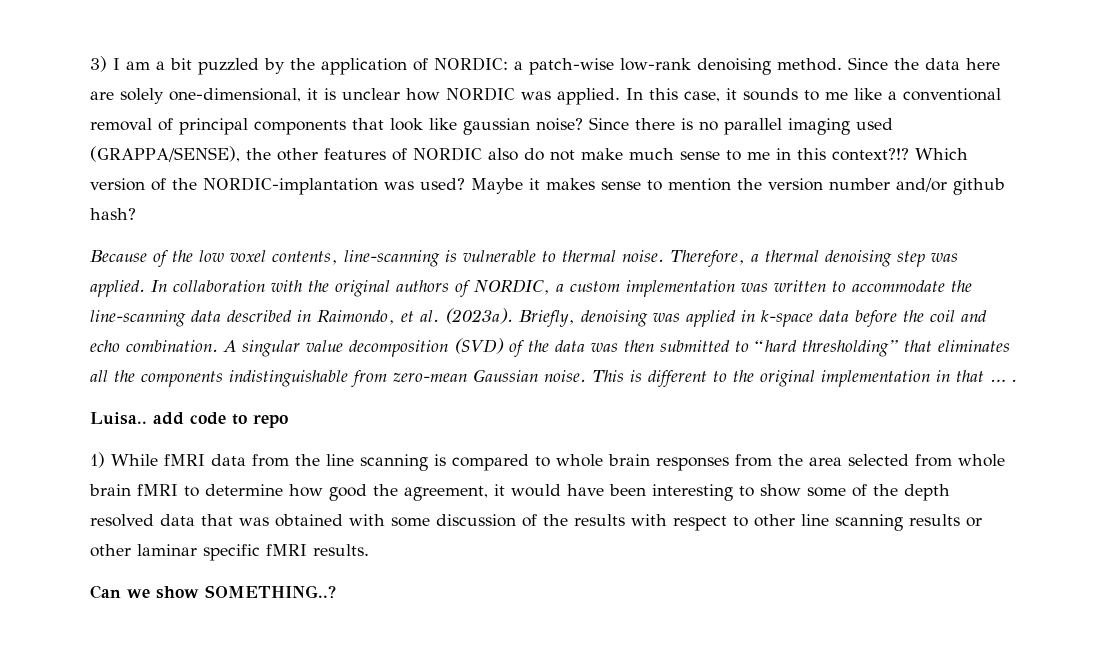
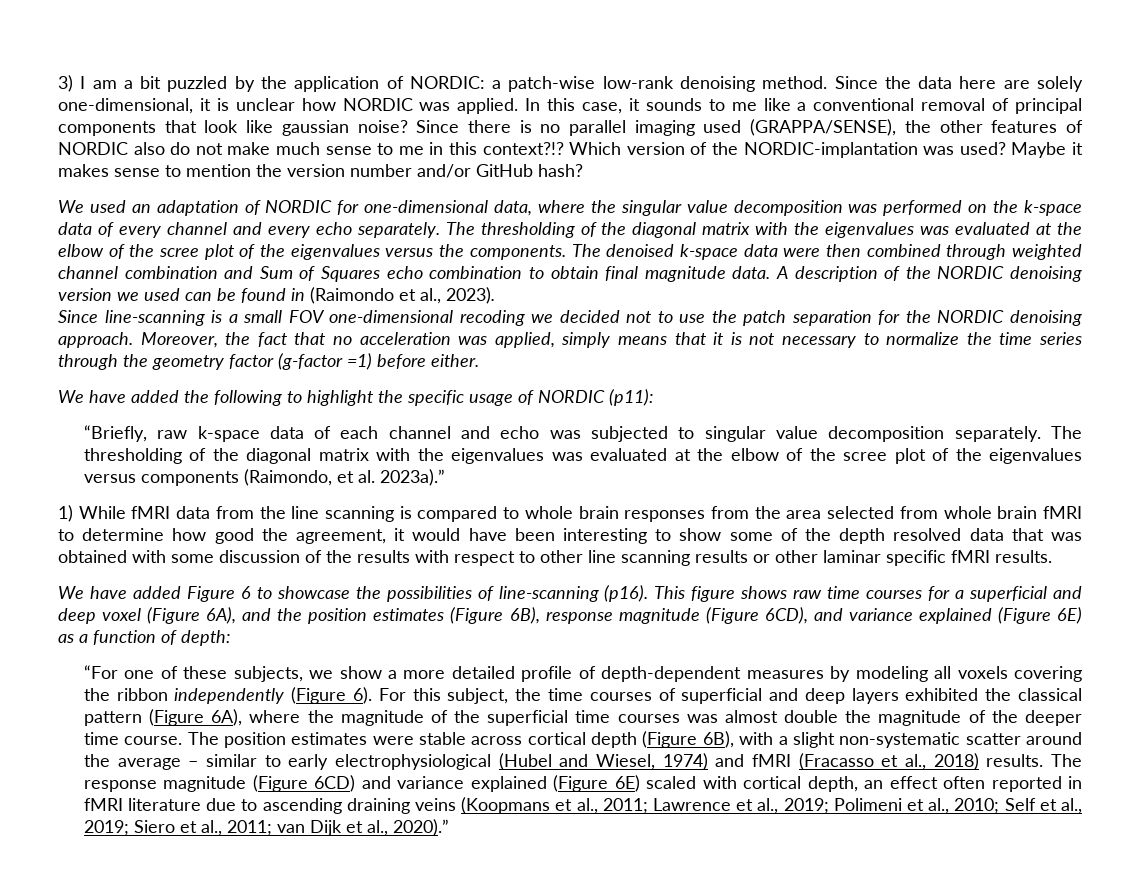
- Maybe it makes sense to mention the version number and/or github hash?
+ Maybe it makes sense to mention the version number and/or GitHub hash?
- Because of the low voxel contents, line-scanning is vulnerable to thermal noise. Therefore, a thermal denoising step was applied. In collaboration with the original authors of NORDIC, a custom implementation was written to accommodate the line-scanning data described in Raimondo, et al. (2023a). Briefly, denoising was applied in k-space data before the coil and echo combination. A singular value decomposition (SVD) of the data was then submitted to “hard thresholding” that eliminates all the components indistinguishable from zero-mean Gaussian noise. This is different to the original implementation in that … .
- Luisa.. add code to repo
+ We used an adaptation of NORDIC for one-dimensional data, where the singular value decomposition was performed on the k-space data of every channel and every echo separately. The thresholding of the diagonal matrix with the eigenvalues was evaluated at the elbow of the scree plot of the eigenvalues versus the components. The denoised k-space data were then combined through weighted channel combination and Sum of Squares echo combination to obtain final magnitude data. A description of the NORDIC denoising version we used can be found in (Raimondo et al., 2023).
+ Since line-scanning is a small FOV one-dimensional recoding we decided not to use the patch separation for the NORDIC denoising approach. Moreover, the fact that no acceleration was applied, simply means that it is not necessary to normalize the time series through the geometry factor (g-factor =1) before either.
+ We have added the following to highlight the specific usage of NORDIC (p11):
+ “Briefly, raw k-space data of each channel and echo was subjected to singular value decomposition separately. The thresholding of the diagonal matrix with the eigenvalues was evaluated at the elbow of the scree plot of the eigenvalues versus components (Raimondo, et al. 2023a).”
- Can we show SOMETHING..?
+ We have added Figure 6 to showcase the possibilities of line-scanning (p16). This figure shows raw time courses for a superficial and deep voxel (Figure 6A), and the position estimates (Figure 6B), response magnitude (Figure 6CD), and variance explained (Figure 6E) as a function of depth:
+ “For one of these subjects, we show a more detailed profile of depth-dependent measures by modeling all voxels covering the ribbon independently (Figure 6). For this subject, the time courses of superficial and deep layers exhibited the classical pattern (Figure 6A), where the magnitude of the superficial time courses was almost double the magnitude of the deeper time course. The position estimates were stable across cortical depth (Figure 6B), with a slight non-systematic scatter around the average – similar to early electrophysiological (Hubel and Wiesel, 1974) and fMRI (Fracasso et al., 2018) results. The response magnitude (Figure 6CD) and variance explained (Figure 6E) scaled with cortical depth, an effect often reported in fMRI literature due to ascending draining veins (Koopmans et al., 2011; Lawrence et al., 2019; Polimeni et al., 2010; Self et al., 2019; Siero et al., 2011; van Dijk et al., 2020).”

